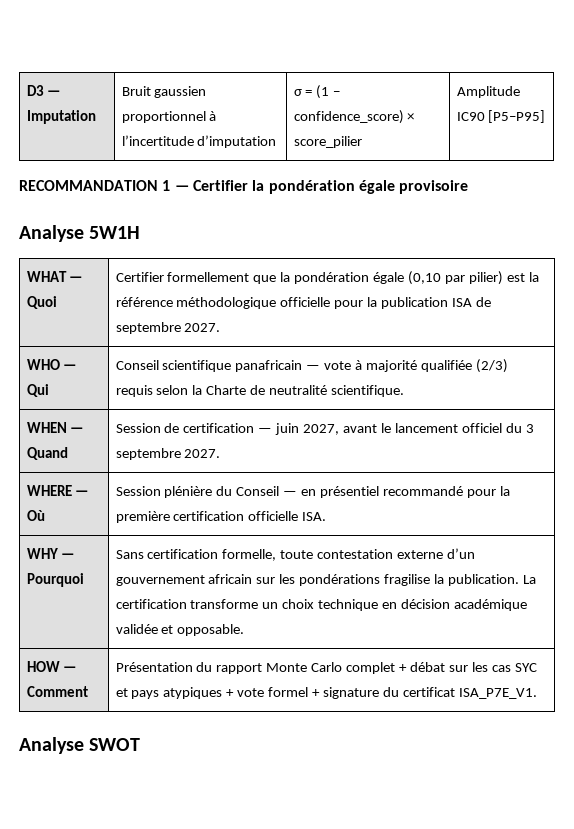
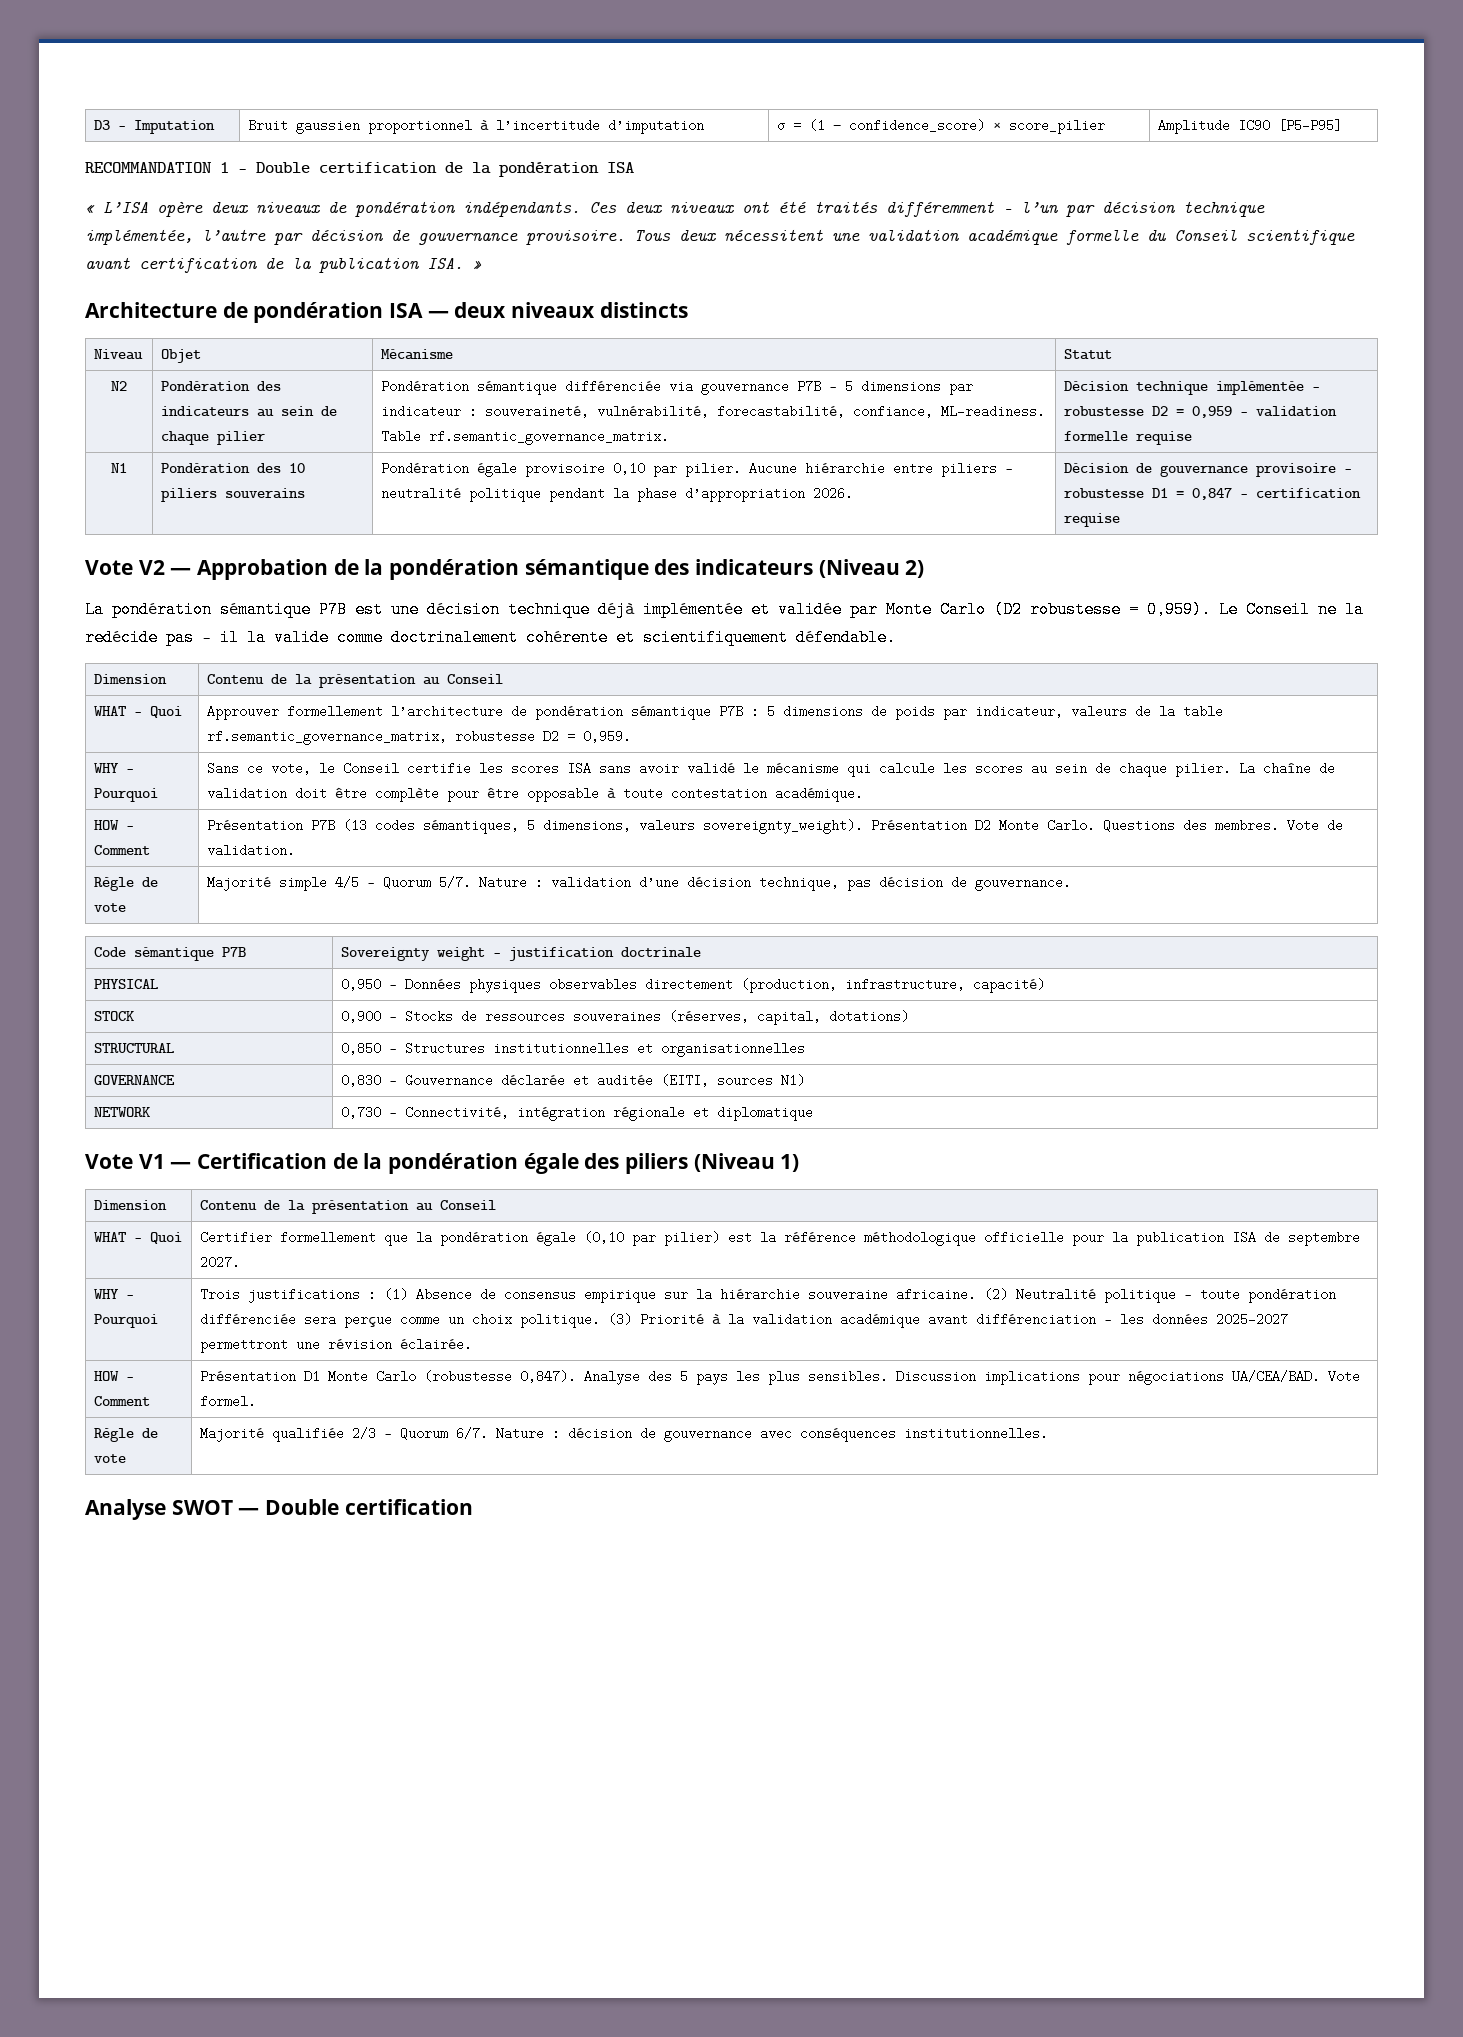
- RECOMMANDATION 1 — Certifier la pondération égale provisoire
- Analyse 5W1H
+ RECOMMANDATION 1 — Double certification de la pondération ISA
+ « L’ISA opère deux niveaux de pondération indépendants. Ces deux niveaux ont été traités différemment — l’un par décision technique implémentée, l’autre par décision de gouvernance provisoire. Tous deux nécessitent une validation académique formelle du Conseil scientifique avant certification de la publication ISA. »
+ Architecture de pondération ISA — deux niveaux distincts
+ Niveau | Objet | Mécanisme | Statut
+ N2 | Pondération des indicateurs au sein de chaque pilier | Pondération sémantique différenciée via gouvernance P7B — 5 dimensions par indicateur : souveraineté, vulnérabilité, forecastabilité, confiance, ML-readiness. Table rf.semantic_governance_matrix. | Décision technique implémentée — robustesse D2 = 0,959 — validation formelle requise
+ N1 | Pondération des 10 piliers souverains | Pondération égale provisoire 0,10 par pilier. Aucune hiérarchie entre piliers — neutralité politique pendant la phase d’appropriation 2026. | Décision de gouvernance provisoire — robustesse D1 = 0,847 — certification requise
+ Vote V2 — Approbation de la pondération sémantique des indicateurs (Niveau 2)
+ La pondération sémantique P7B est une décision technique déjà implémentée et validée par Monte Carlo (D2 robustesse = 0,959). Le Conseil ne la redécide pas — il la valide comme doctrinalement cohérente et scientifiquement défendable.
+ Dimension | Contenu de la présentation au Conseil
+ WHAT — Quoi | Approuver formellement l’architecture de pondération sémantique P7B : 5 dimensions de poids par indicateur, valeurs de la table rf.semantic_governance_matrix, robustesse D2 = 0,959.
+ WHY — Pourquoi | Sans ce vote, le Conseil certifie les scores ISA sans avoir validé le mécanisme qui calcule les scores au sein de chaque pilier. La chaîne de validation doit être complète pour être opposable à toute contestation académique.
+ HOW — Comment | Présentation P7B (13 codes sémantiques, 5 dimensions, valeurs sovereignty_weight). Présentation D2 Monte Carlo. Questions des membres. Vote de validation.
+ Règle de vote | Majorité simple 4/5 — Quorum 5/7. Nature : validation d’une décision technique, pas décision de gouvernance.
+ Code sémantique P7B | Sovereignty weight — justification doctrinale
+ PHYSICAL | 0,950 — Données physiques observables directement (production, infrastructure, capacité)
+ STOCK | 0,900 — Stocks de ressources souveraines (réserves, capital, dotations)
+ STRUCTURAL | 0,850 — Structures institutionnelles et organisationnelles
+ GOVERNANCE | 0,830 — Gouvernance déclarée et auditée (EITI, sources N1)
+ NETWORK | 0,730 — Connectivité, intégration régionale et diplomatique
+ Vote V1 — Certification de la pondération égale des piliers (Niveau 1)
+ Dimension | Contenu de la présentation au Conseil
- WHO — Qui | Conseil scientifique panafricain — vote à majorité qualifiée (2/3) requis selon la Charte de neutralité scientifique.
- WHEN — Quand | Session de certification — juin 2027, avant le lancement officiel du 3 septembre 2027.
- WHERE — Où | Session plénière du Conseil — en présentiel recommandé pour la première certification officielle ISA.
- WHY — Pourquoi | Sans certification formelle, toute contestation externe d’un gouvernement africain sur les pondérations fragilise la publication. La certification transforme un choix technique en décision académique validée et opposable.
- HOW — Comment | Présentation du rapport Monte Carlo complet + débat sur les cas SYC et pays atypiques + vote formel + signature du certificat ISA_P7E_V1.
+ WHY — Pourquoi | Trois justifications : (1) Absence de consensus empirique sur la hiérarchie souveraine africaine. (2) Neutralité politique — toute pondération différenciée sera perçue comme un choix politique. (3) Priorité à la validation académique avant différenciation — les données 2025–2027 permettront une révision éclairée.
+ HOW — Comment | Présentation D1 Monte Carlo (robustesse 0,847). Analyse des 5 pays les plus sensibles. Discussion implications pour négociations UA/CEA/BAD. Vote formel.
+ Règle de vote | Majorité qualifiée 2/3 — Quorum 6/7. Nature : décision de gouvernance avec conséquences institutionnelles.
- Analyse SWOT
+ Analyse SWOT — Double certification

